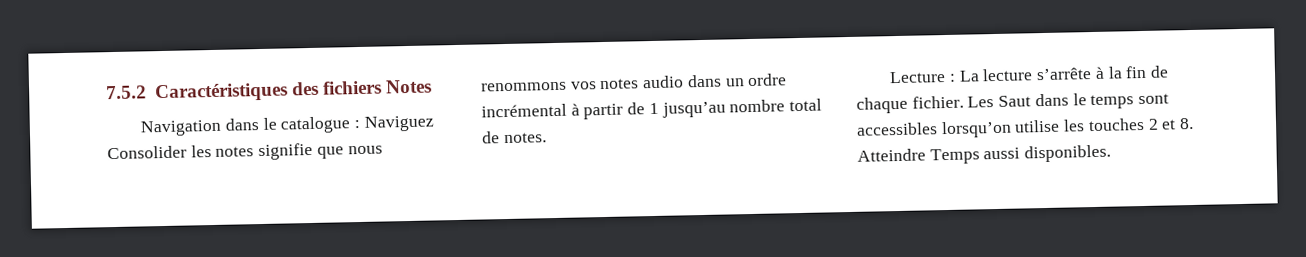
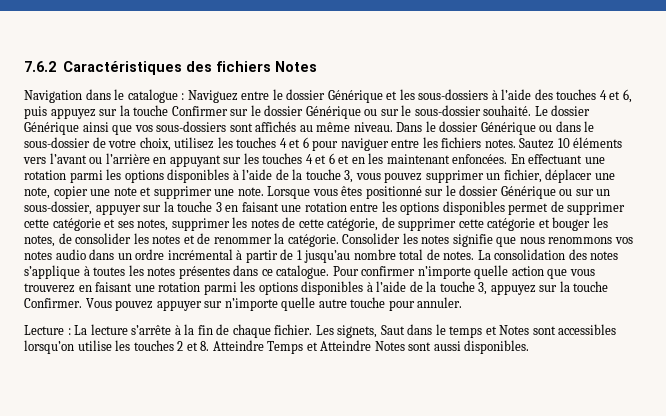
- 7.5.2 Caractéristiques des fichiers Notes
+ 7.6.2 Caractéristiques des fichiers Notes
- Navigation dans le catalogue : Naviguez Consolider les notes signifie que nous renommons vos notes audio dans un ordre incrémental à partir de 1 jusqu’au nombre total de notes.
+ Navigation dans le catalogue : Naviguez entre le dossier Générique et les sous-dossiers à l’aide des touches 4 et 6, puis appuyez sur la touche Confirmer sur le dossier Générique ou sur le sous-dossier souhaité. Le dossier Générique ainsi que vos sous-dossiers sont affichés au même niveau. Dans le dossier Générique ou dans le sous-dossier de votre choix, utilisez les touches 4 et 6 pour naviguer entre les fichiers notes. Sautez 10 éléments vers l’avant ou l’arrière en appuyant sur les touches 4 et 6 et en les maintenant enfoncées. En effectuant une rotation parmi les options disponibles à l’aide de la touche 3, vous pouvez supprimer un fichier, déplacer une note, copier une note et supprimer une note. Lorsque vous êtes positionné sur le dossier Générique ou sur un sous-dossier, appuyer sur la touche 3 en faisant une rotation entre les options disponibles permet de supprimer cette catégorie et ses notes, supprimer les notes de cette catégorie, de supprimer cette catégorie et bouger les notes, de consolider les notes et de renommer la catégorie. Consolider les notes signifie que nous renommons vos notes audio dans un ordre incrémental à partir de 1 jusqu’au nombre total de notes. La consolidation des notes s’applique à toutes les notes présentes dans ce catalogue. Pour confirmer n’importe quelle action que vous trouverez en faisant une rotation parmi les options disponibles à l’aide de la touche 3, appuyez sur la touche Confirmer. Vous pouvez appuyer sur n’importe quelle autre touche pour annuler.
- Les Saut dans le temps sont accessibles lorsqu’on utilise les touches 2 et 8. Atteindre Temps aussi disponibles.
+ Les signets, Saut dans le temps et Notes sont accessibles lorsqu’on utilise les touches 2 et 8. Atteindre Temps et Atteindre Notes sont aussi disponibles.

